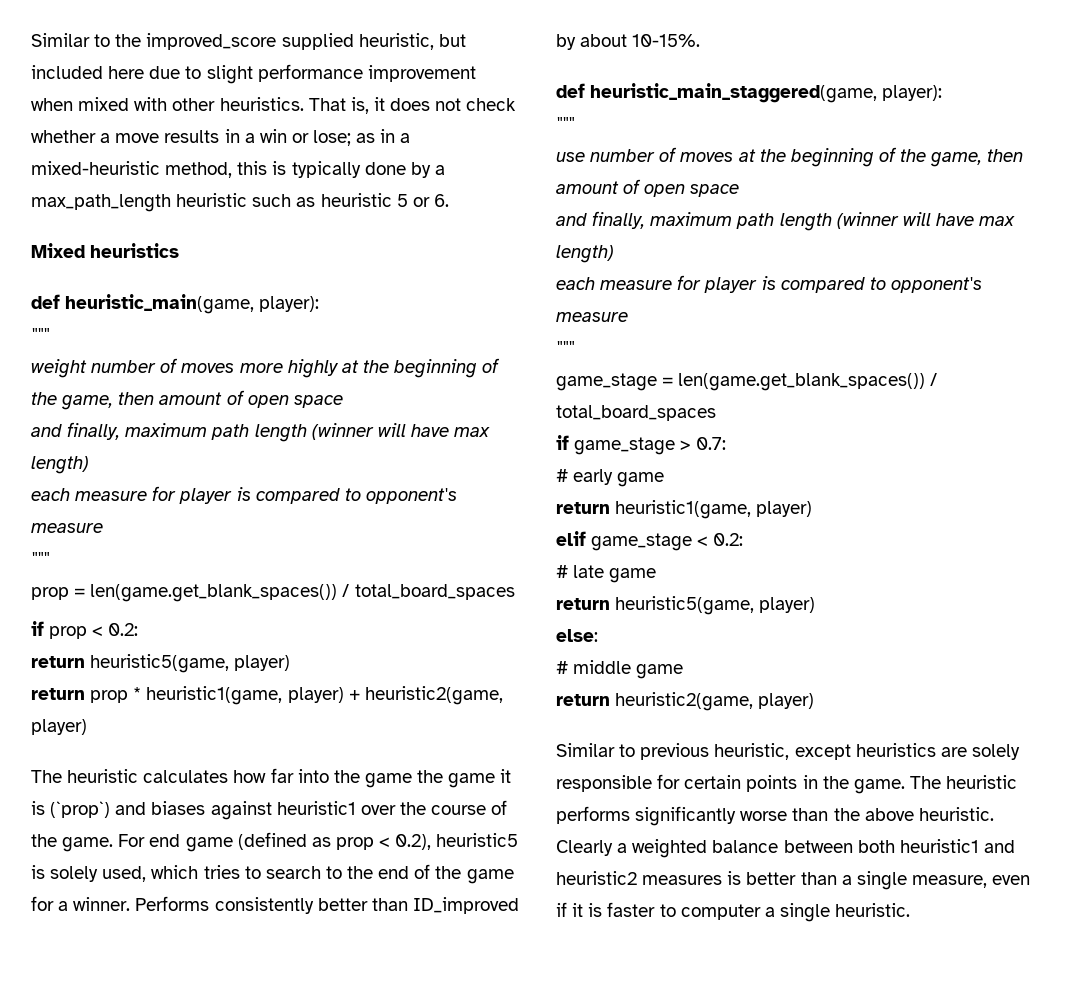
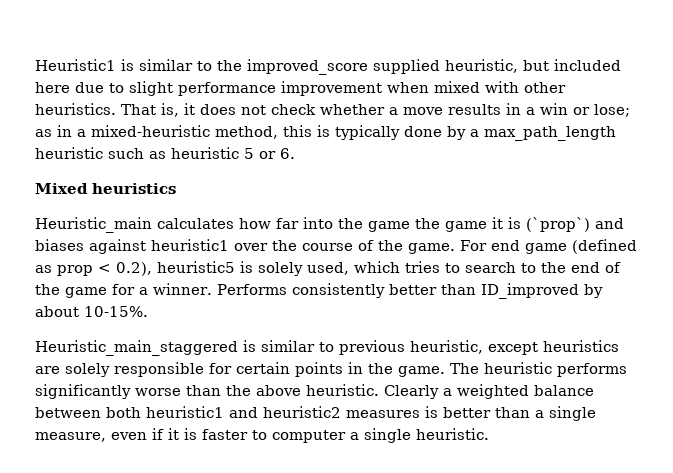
- Similar to the improved_score supplied heuristic, but included here due to slight performance improvement when mixed with other heuristics.
+ Heuristic1 is similar to the improved_score supplied heuristic, but included here due to slight performance improvement when mixed with other heuristics.
- def heuristic_main(game, player):
- """
- weight number of moves more highly at the beginning of the game, then amount of open space
- and finally, maximum path length (winner will have max length)
- each measure for player is compared to opponent's measure
- """
- prop = len(game.get_blank_spaces()) / total_board_spaces
- if prop < 0.2:
- return heuristic5(game, player)
- return prop * heuristic1(game, player) + heuristic2(game, player)
- The heuristic calculates how far into the game the game it is (`prop`) and biases against heuristic1 over the course of the game.
+ Heuristic_main calculates how far into the game the game it is (`prop`) and biases against heuristic1 over the course of the game.
- def heuristic_main_staggered(game, player):
- """
- use number of moves at the beginning of the game, then amount of open space
- and finally, maximum path length (winner will have max length)
- each measure for player is compared to opponent's measure
- """
- game_stage = len(game.get_blank_spaces()) / total_board_spaces
- if game_stage > 0.7:
- # early game
- return heuristic1(game, player)
- elif game_stage < 0.2:
- # late game
- return heuristic5(game, player)
- else:
- # middle game
- return heuristic2(game, player)
- Similar to previous heuristic, except heuristics are solely responsible for certain points in the game.
+ Heuristic_main_staggered is similar to previous heuristic, except heuristics are solely responsible for certain points in the game.

